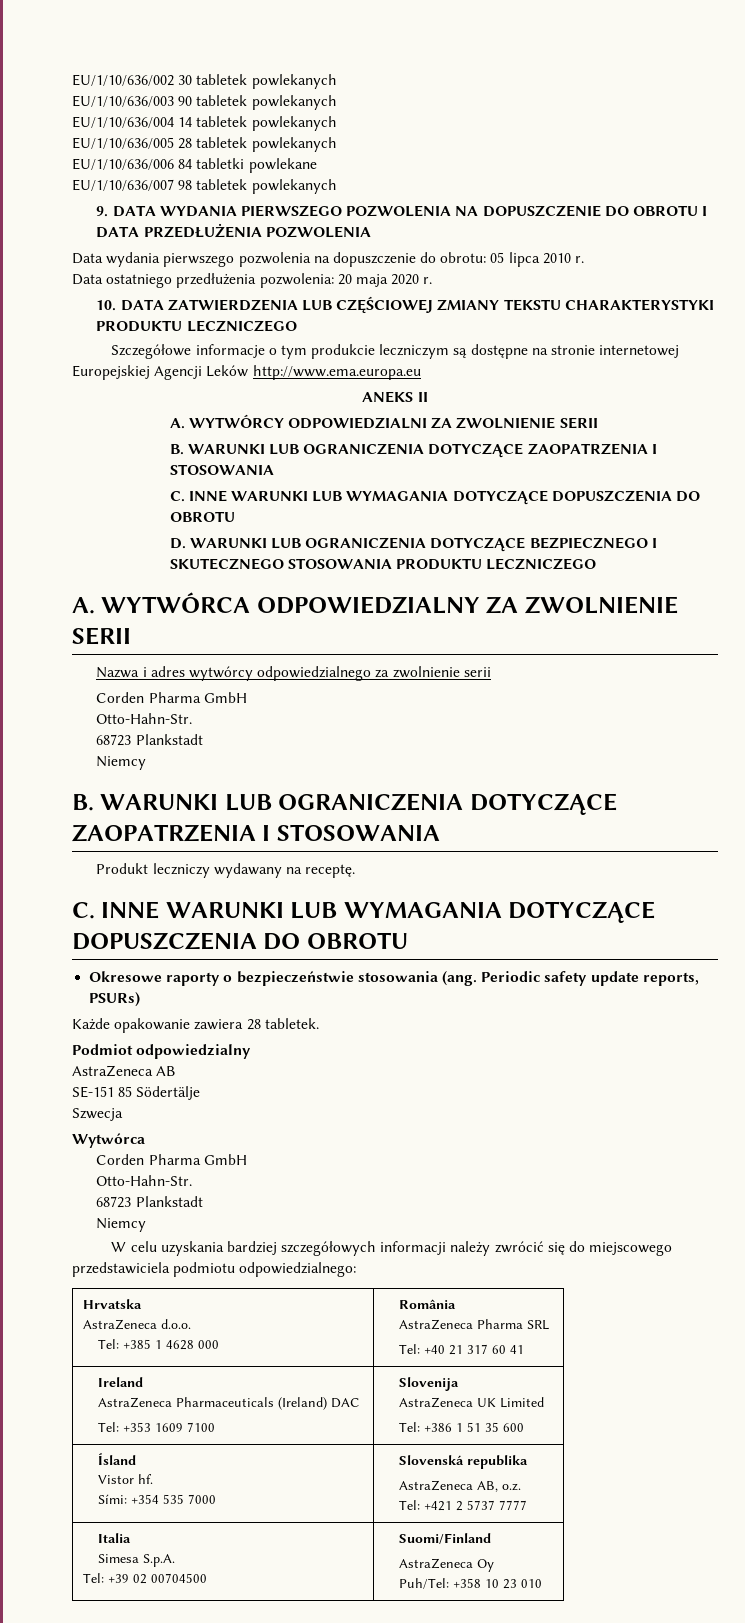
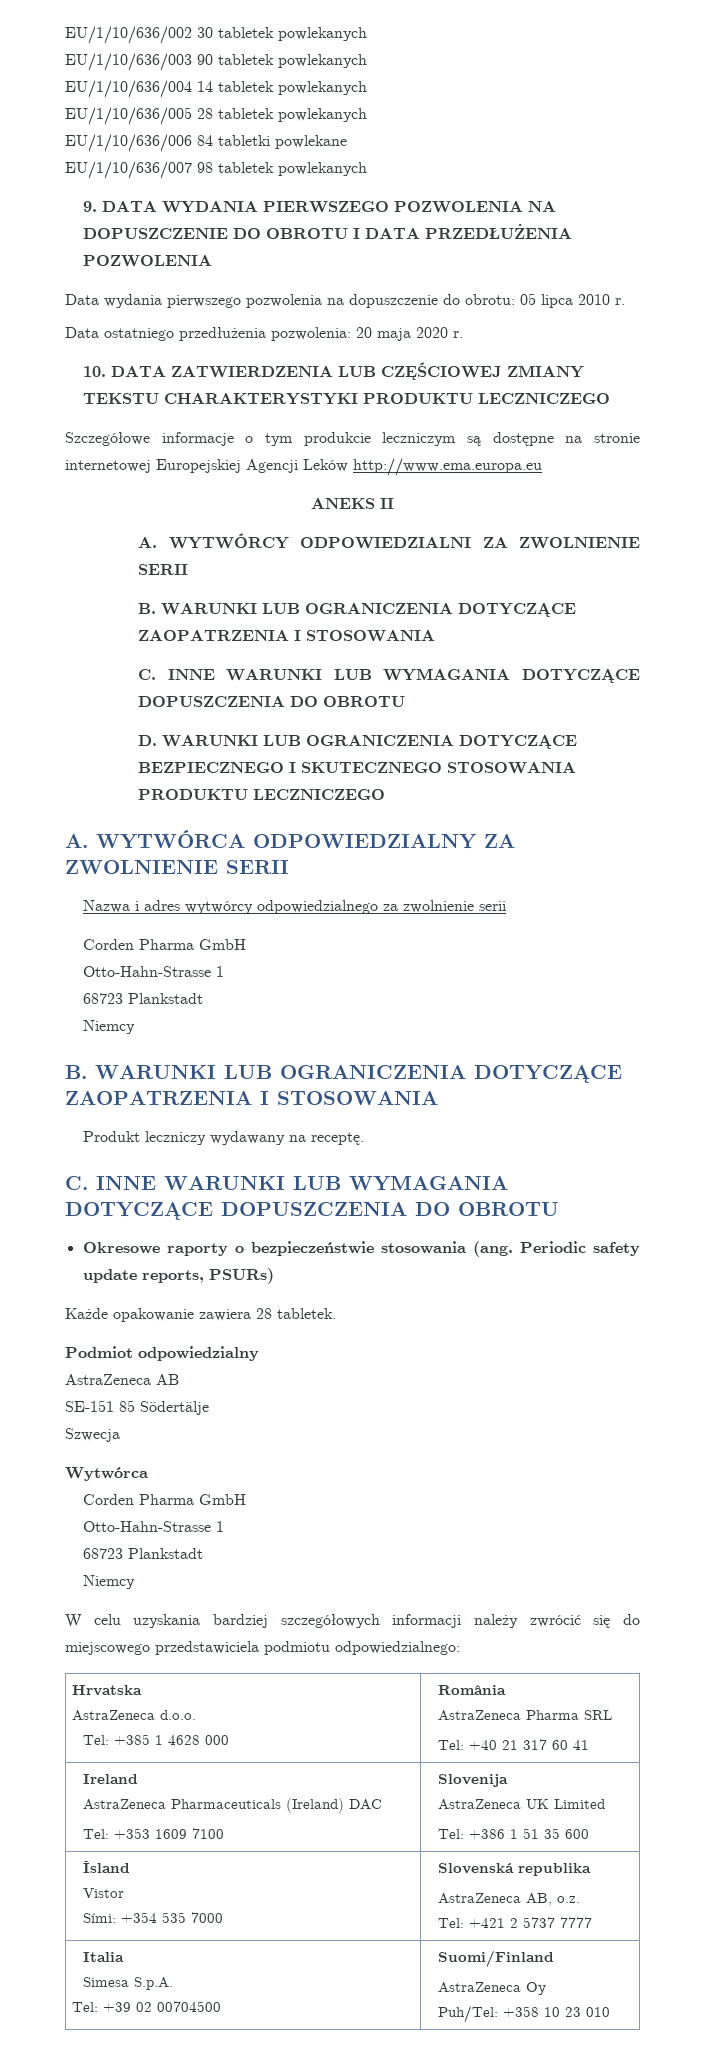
  Nazwa i adres wytwórcy odpowiedzialnego za zwolnienie serii
  Corden Pharma GmbH
- Otto-Hahn-Str.
+ Otto-Hahn-Strasse 1
  Wytwórca
  Corden Pharma GmbH
- Otto-Hahn-Str.
+ Otto-Hahn-Strasse 1
  Ísland
- Vistor hf.
+ Vistor

